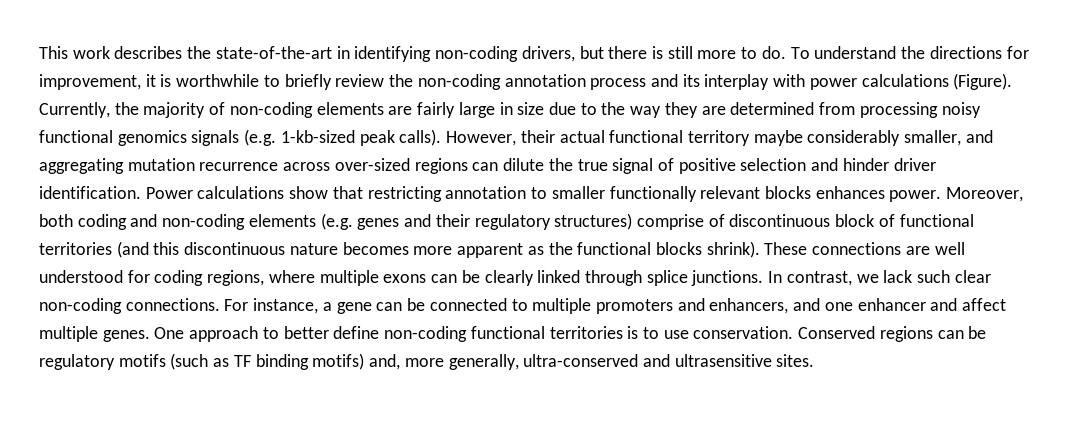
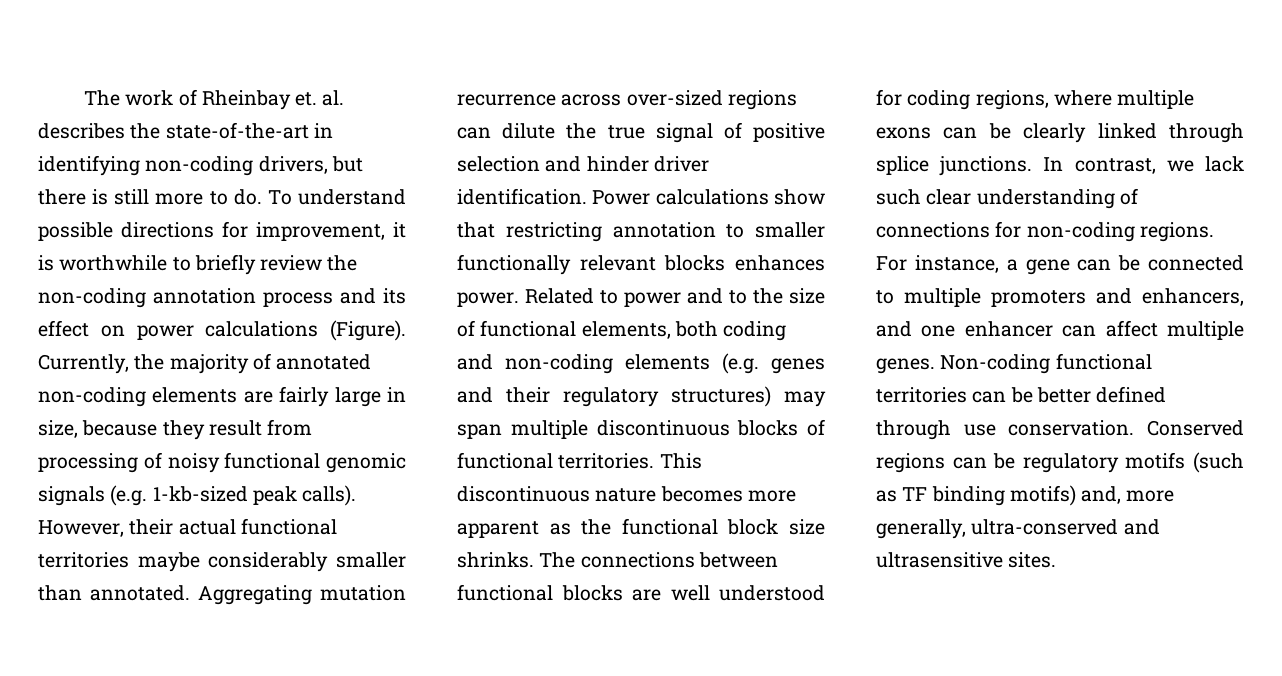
- This work describes the state-of-the-art in identifying non-coding drivers, but there is still more to do.
+ The work of Rheinbay et. al. describes the state-of-the-art in identifying non-coding drivers, but there is still more to do.
- To understand the directions for improvement, it is worthwhile to briefly review the non-coding annotation process and its interplay with power calculations (Figure).
+ To understand possible directions for improvement, it is worthwhile to briefly review the non-coding annotation process and its effect on power calculations (Figure).
- Currently, the majority of non-coding elements are fairly large in size due to the way they are determined from processing noisy functional genomics signals (e.g. 1-kb-sized peak calls).
+ Currently, the majority of annotated non-coding elements are fairly large in size, because they result from processing of noisy functional genomic signals (e.g. 1-kb-sized peak calls).
- However, their actual functional territory maybe considerably smaller, and aggregating mutation recurrence across over-sized regions can dilute the true signal of positive selection and hinder driver identification.
+ However, their actual functional territories maybe considerably smaller than annotated. Aggregating mutation recurrence across over-sized regions can dilute the true signal of positive selection and hinder driver identification.
- Moreover, both coding and non-coding elements (e.g. genes and their regulatory structures) comprise of discontinuous block of functional territories (and this discontinuous nature becomes more apparent as the functional blocks shrink). These connections are well understood for coding regions, where multiple exons can be clearly linked through splice junctions.
+ Related to power and to the size of functional elements, both coding and non-coding elements (e.g. genes and their regulatory structures) may span multiple discontinuous blocks of functional territories. This discontinuous nature becomes more apparent as the functional block size shrinks. The connections between functional blocks are well understood for coding regions, where multiple exons can be clearly linked through splice junctions.
- In contrast, we lack such clear non-coding connections.
+ In contrast, we lack such clear understanding of connections for non-coding regions.
- For instance, a gene can be connected to multiple promoters and enhancers, and one enhancer and affect multiple genes.
+ For instance, a gene can be connected to multiple promoters and enhancers, and one enhancer can affect multiple genes.
- One approach to better define non-coding functional territories is to use conservation.
+ Non-coding functional territories can be better defined through use conservation.

